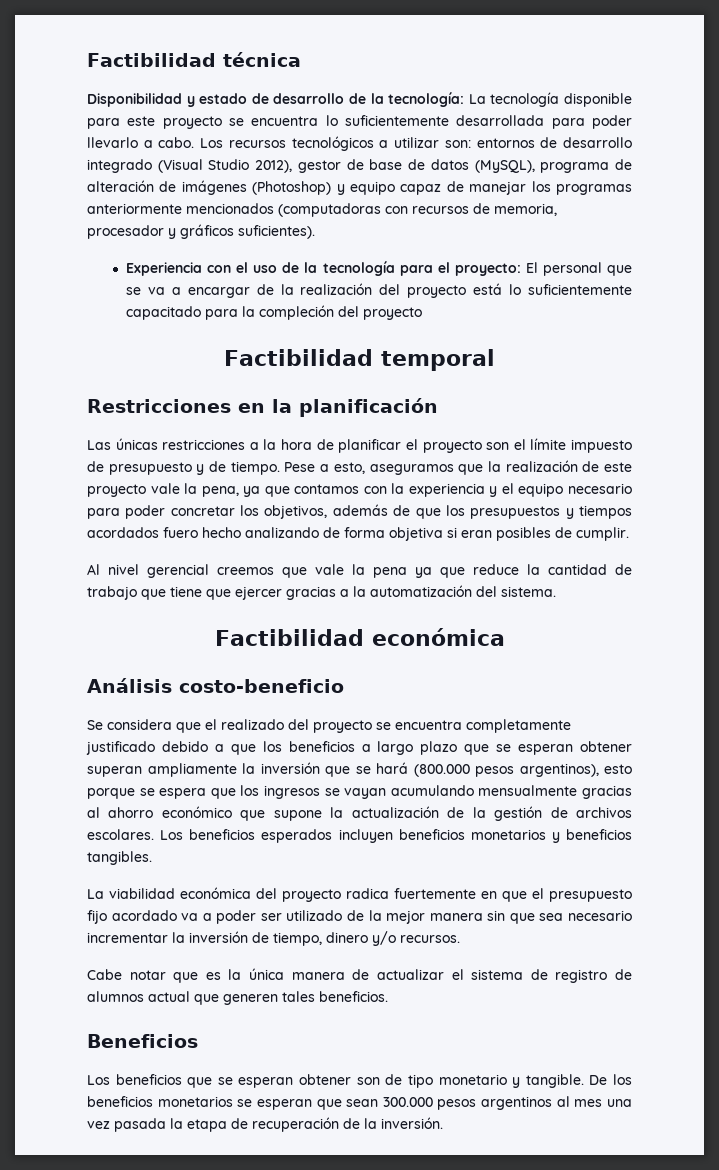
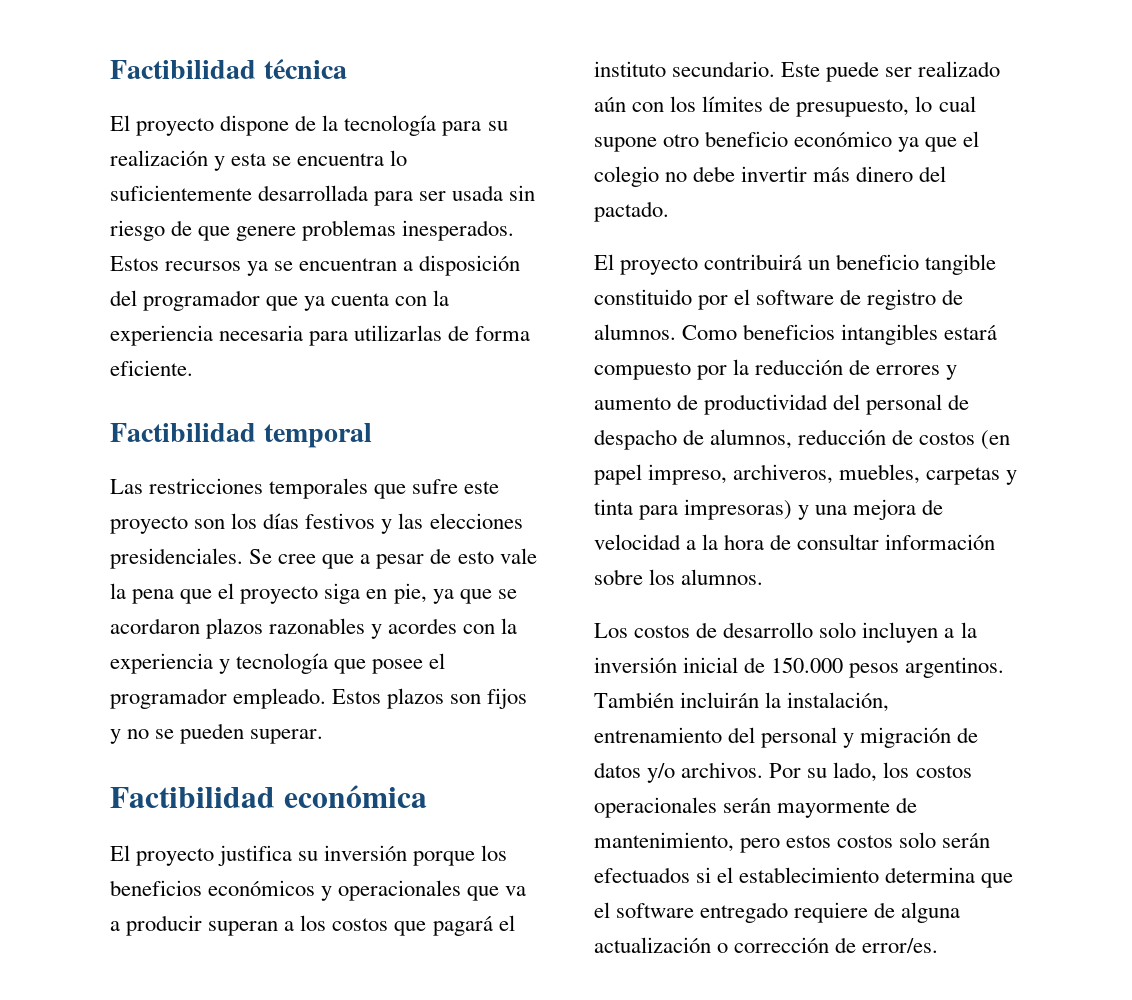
- Disponibilidad y estado de desarrollo de la tecnología: La tecnología disponible para este proyecto se encuentra lo suficientemente desarrollada para poder llevarlo a cabo. Los recursos tecnológicos a utilizar son: entornos de desarrollo integrado (Visual Studio 2012), gestor de base de datos (MySQL), programa de alteración de imágenes (Photoshop) y equipo capaz de manejar los programas anteriormente mencionados (computadoras con recursos de memoria, procesador y gráficos suficientes).
- Experiencia con el uso de la tecnología para el proyecto: El personal que se va a encargar de la realización del proyecto está lo suficientemente capacitado para la compleción del proyecto
+ El proyecto dispone de la tecnología para su realización y esta se encuentra lo suficientemente desarrollada para ser usada sin riesgo de que genere problemas inesperados. Estos recursos ya se encuentran a disposición del programador que ya cuenta con la experiencia necesaria para utilizarlas de forma eficiente.
  Factibilidad temporal
- Restricciones en la planificación
- Las únicas restricciones a la hora de planificar el proyecto son el límite impuesto de presupuesto y de tiempo. Pese a esto, aseguramos que la realización de este proyecto vale la pena, ya que contamos con la experiencia y el equipo necesario para poder concretar los objetivos, además de que los presupuestos y tiempos acordados fuero hecho analizando de forma objetiva si eran posibles de cumplir.
- Al nivel gerencial creemos que vale la pena ya que reduce la cantidad de trabajo que tiene que ejercer gracias a la automatización del sistema.
+ Las restricciones temporales que sufre este proyecto son los días festivos y las elecciones presidenciales. Se cree que a pesar de esto vale la pena que el proyecto siga en pie, ya que se acordaron plazos razonables y acordes con la experiencia y tecnología que posee el programador empleado. Estos plazos son fijos y no se pueden superar.
  Factibilidad económica
- Análisis costo-beneficio
- Se considera que el realizado del proyecto se encuentra completamente justificado debido a que los beneficios a largo plazo que se esperan obtener superan ampliamente la inversión que se hará (800.000 pesos argentinos), esto porque se espera que los ingresos se vayan acumulando mensualmente gracias al ahorro económico que supone la actualización de la gestión de archivos escolares. Los beneficios esperados incluyen beneficios monetarios y beneficios tangibles.
- La viabilidad económica del proyecto radica fuertemente en que el presupuesto fijo acordado va a poder ser utilizado de la mejor manera sin que sea necesario incrementar la inversión de tiempo, dinero y/o recursos.
- Cabe notar que es la única manera de actualizar el sistema de registro de alumnos actual que generen tales beneficios.
- Beneficios
- Los beneficios que se esperan obtener son de tipo monetario y tangible. De los beneficios monetarios se esperan que sean 300.000 pesos argentinos al mes una vez pasada la etapa de recuperación de la inversión.
+ El proyecto justifica su inversión porque los beneficios económicos y operacionales que va a producir superan a los costos que pagará el instituto secundario. Este puede ser realizado aún con los límites de presupuesto, lo cual supone otro beneficio económico ya que el colegio no debe invertir más dinero del pactado.
+ El proyecto contribuirá un beneficio tangible constituido por el software de registro de alumnos. Como beneficios intangibles estará compuesto por la reducción de errores y aumento de productividad del personal de despacho de alumnos, reducción de costos (en papel impreso, archiveros, muebles, carpetas y tinta para impresoras) y una mejora de velocidad a la hora de consultar información sobre los alumnos.
+ Los costos de desarrollo solo incluyen a la inversión inicial de 150.000 pesos argentinos. También incluirán la instalación, entrenamiento del personal y migración de datos y/o archivos. Por su lado, los costos operacionales serán mayormente de mantenimiento, pero estos costos solo serán efectuados si el establecimiento determina que el software entregado requiere de alguna actualización o corrección de error/es.

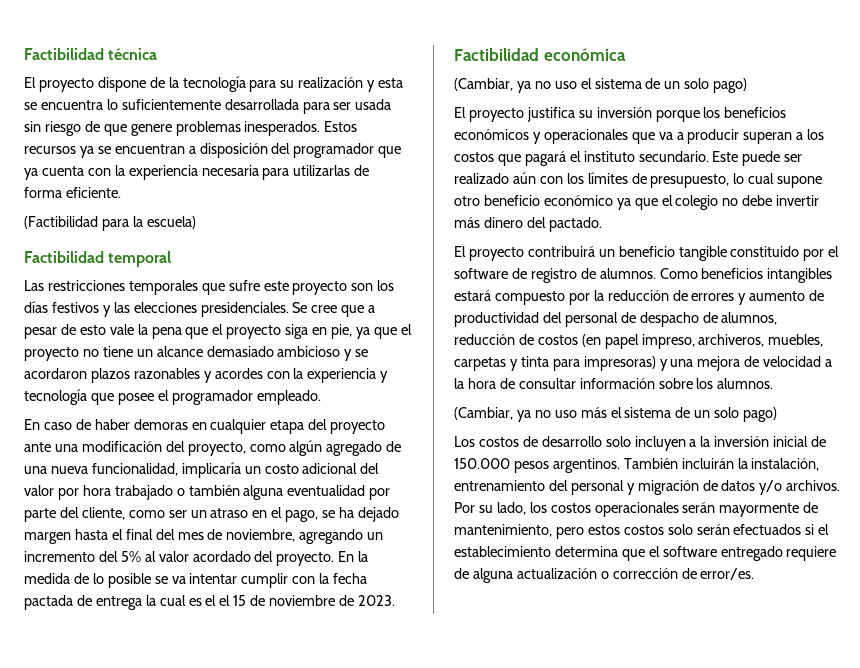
+ (Factibilidad para la escuela)
- Se cree que a pesar de esto vale la pena que el proyecto siga en pie, ya que se acordaron plazos razonables y acordes con la experiencia y tecnología que posee el programador empleado. Estos plazos son fijos y no se pueden superar.
+ Se cree que a pesar de esto vale la pena que el proyecto siga en pie, ya que el proyecto no tiene un alcance demasiado ambicioso y se acordaron plazos razonables y acordes con la experiencia y tecnología que posee el programador empleado.
+ En caso de haber demoras en cualquier etapa del proyecto ante una modificación del proyecto, como algún agregado de una nueva funcionalidad, implicaría un costo adicional del valor por hora trabajado o también alguna eventualidad por parte del cliente, como ser un atraso en el pago, se ha dejado margen hasta el final del mes de noviembre, agregando un incremento del 5% al valor acordado del proyecto. En la medida de lo posible se va intentar cumplir con la fecha pactada de entrega la cual es el el 15 de noviembre de 2023.
  Factibilidad económica
+ (Cambiar, ya no uso el sistema de un solo pago)
+ (Cambiar, ya no uso más el sistema de un solo pago)

